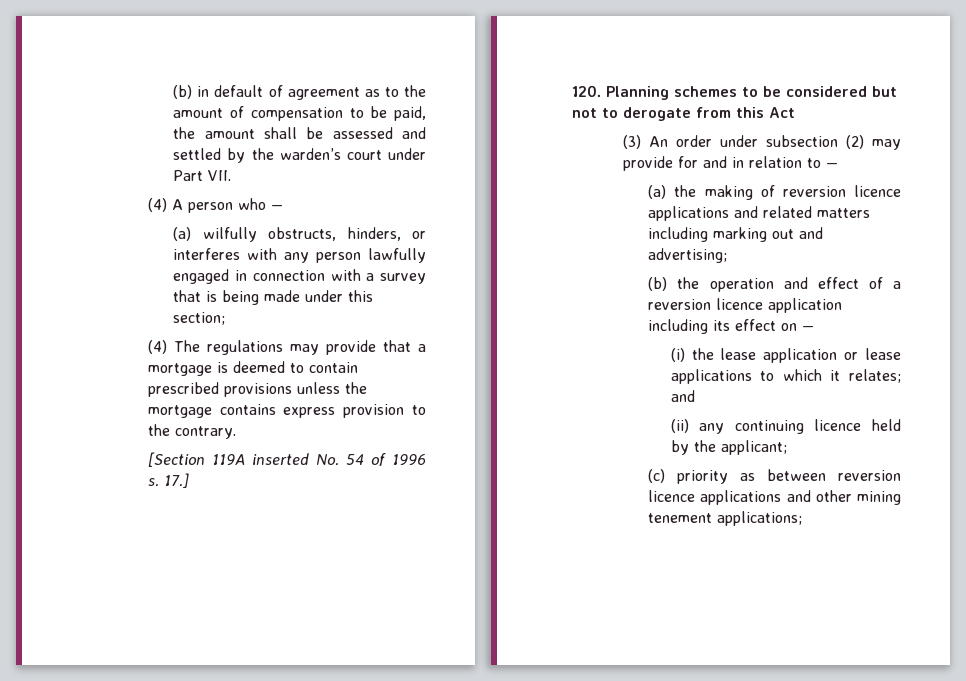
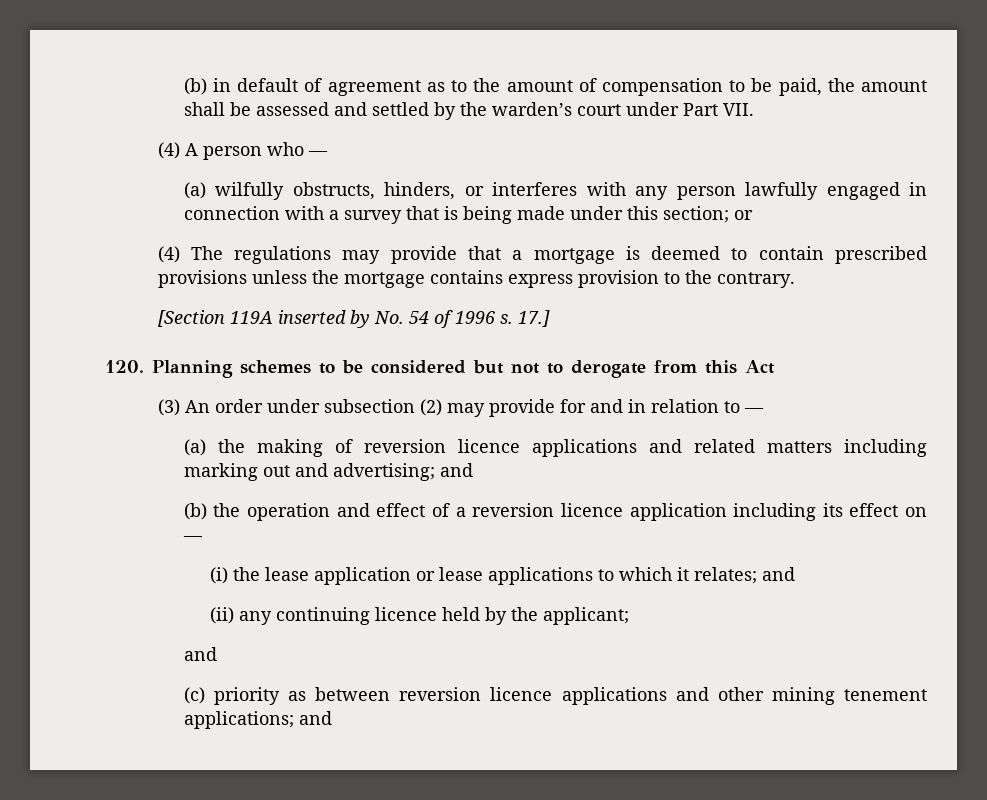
- (a) wilfully obstructs, hinders, or interferes with any person lawfully engaged in connection with a survey that is being made under this section;
+ (a) wilfully obstructs, hinders, or interferes with any person lawfully engaged in connection with a survey that is being made under this section; or
- [Section 119A inserted No. 54 of 1996 s.
+ [Section 119A inserted by No. 54 of 1996 s.
- (a) the making of reversion licence applications and related matters including marking out and advertising;
+ (a) the making of reversion licence applications and related matters including marking out and advertising; and
  (ii) any continuing licence held by the applicant;
+ and
- (c) priority as between reversion licence applications and other mining tenement applications;
+ (c) priority as between reversion licence applications and other mining tenement applications; and

